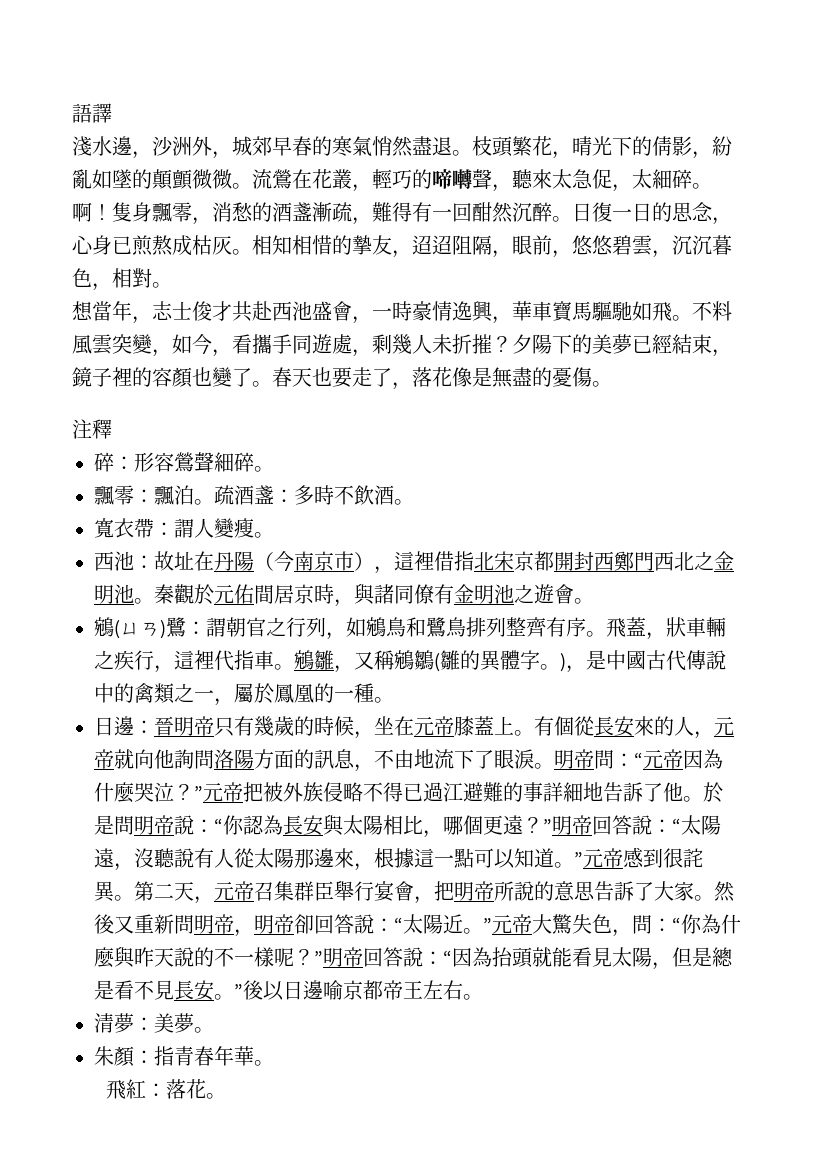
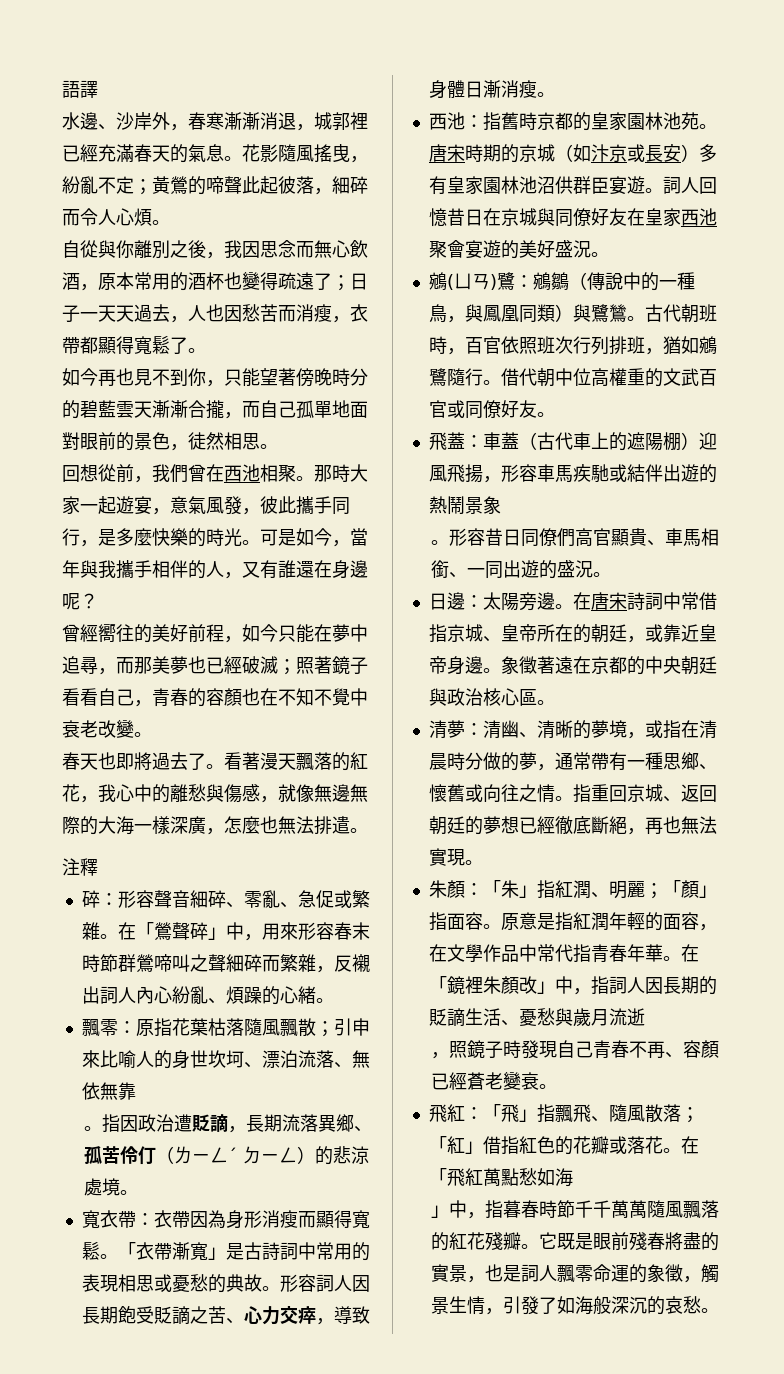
- 淺水邊，沙洲外，城郊早春的寒氣悄然盡退。枝頭繁花，晴光下的倩影，紛亂如墜的顛顫微微。流鶯在花叢，輕巧的啼囀聲，聽來太急促，太細碎。啊！隻身飄零，消愁的酒盞漸疏，難得有一回酣然沉醉。日復一日的思念，心身已煎熬成枯灰。相知相惜的摯友，迢迢阻隔，眼前，悠悠碧雲，沉沉暮色，相對。
- 想當年，志士俊才共赴西池盛會，一時豪情逸興，華車寶馬驅馳如飛。不料風雲突變，如今，看攜手同遊處，剩幾人未折摧？夕陽下的美夢已經結束，鏡子裡的容顏也變了。春天也要走了，落花像是無盡的憂傷。
+ 水邊、沙岸外，春寒漸漸消退，城郭裡已經充滿春天的氣息。花影隨風搖曳，紛亂不定；黃鶯的啼聲此起彼落，細碎而令人心煩。
+ 自從與你離別之後，我因思念而無心飲酒，原本常用的酒杯也變得疏遠了；日子一天天過去，人也因愁苦而消瘦，衣帶都顯得寬鬆了。
+ 如今再也見不到你，只能望著傍晚時分的碧藍雲天漸漸合攏，而自己孤單地面對眼前的景色，徒然相思。
+ 回想從前，我們曾在西池相聚。那時大家一起遊宴，意氣風發，彼此攜手同行，是多麼快樂的時光。可是如今，當年與我攜手相伴的人，又有誰還在身邊呢？
+ 曾經嚮往的美好前程，如今只能在夢中追尋，而那美夢也已經破滅；照著鏡子看看自己，青春的容顏也在不知不覺中衰老改變。
+ 春天也即將過去了。看著漫天飄落的紅花，我心中的離愁與傷感，就像無邊無際的大海一樣深廣，怎麼也無法排遣。
  注釋
- 碎：形容鶯聲細碎。
- 飄零：飄泊。疏酒盞：多時不飲酒。
- 寬衣帶：謂人變瘦。
- 西池：故址在丹陽（今南京市），這裡借指北宋京都開封西鄭門西北之金明池。秦觀於元佑間居京時，與諸同僚有金明池之遊會。
- 鵷(ㄩㄢ)鷺：謂朝官之行列，如鵷鳥和鷺鳥排列整齊有序。飛蓋，狀車輛之疾行，這裡代指車。鵷雛，又稱鵷鶵(雛的異體字。)，是中國古代傳說中的禽類之一，屬於鳳凰的一種。
- 日邊：晉明帝只有幾歲的時候，坐在元帝膝蓋上。有個從長安來的人，元帝就向他詢問洛陽方面的訊息，不由地流下了眼淚。明帝問：“元帝因為什麼哭泣？”元帝把被外族侵略不得已過江避難的事詳細地告訴了他。於是問明帝說：“你認為長安與太陽相比，哪個更遠？”明帝回答說：“太陽遠，沒聽說有人從太陽那邊來，根據這一點可以知道。”元帝感到很詫異。第二天，元帝召集群臣舉行宴會，把明帝所說的意思告訴了大家。然後又重新問明帝，明帝卻回答說：“太陽近。”元帝大驚失色，問：“你為什麼與昨天說的不一樣呢？”明帝回答說：“因為抬頭就能看見太陽，但是總是看不見長安。”後以日邊喻京都帝王左右。
- 清夢：美夢。
- 朱顏：指青春年華。
- 飛紅：落花。
+ 碎：形容聲音細碎、零亂、急促或繁雜。在「鶯聲碎」中，用來形容春末時節群鶯啼叫之聲細碎而繁雜，反襯出詞人內心紛亂、煩躁的心緒。
+ 飄零：原指花葉枯落隨風飄散；引申來比喻人的身世坎坷、漂泊流落、無依無靠
+ 。指因政治遭貶謫，長期流落異鄉、孤苦伶仃（ㄌㄧㄥˊ ㄉㄧㄥ）的悲涼處境。
+ 寬衣帶：衣帶因為身形消瘦而顯得寬鬆。「衣帶漸寬」是古詩詞中常用的表現相思或憂愁的典故。形容詞人因長期飽受貶謫之苦、心力交瘁，導致身體日漸消瘦。
+ 西池：指舊時京都的皇家園林池苑。唐宋時期的京城（如汴京或長安）多有皇家園林池沼供群臣宴遊。詞人回憶昔日在京城與同僚好友在皇家西池聚會宴遊的美好盛況。
+ 鵷(ㄩㄢ)鷺：鵷鶵（傳說中的一種鳥，與鳳凰同類）與鷺鷥。古代朝班時，百官依照班次行列排班，猶如鵷鷺隨行。借代朝中位高權重的文武百官或同僚好友。
+ 飛蓋：車蓋（古代車上的遮陽棚）迎風飛揚，形容車馬疾馳或結伴出遊的熱鬧景象
+ 。形容昔日同僚們高官顯貴、車馬相銜、一同出遊的盛況。
+ 日邊：太陽旁邊。在唐宋詩詞中常借指京城、皇帝所在的朝廷，或靠近皇帝身邊。象徵著遠在京都的中央朝廷與政治核心區。
+ 清夢：清幽、清晰的夢境，或指在清晨時分做的夢，通常帶有一種思鄉、懷舊或向往之情。指重回京城、返回朝廷的夢想已經徹底斷絕，再也無法實現。
+ 朱顏：「朱」指紅潤、明麗；「顏」指面容。原意是指紅潤年輕的面容，在文學作品中常代指青春年華。在「鏡裡朱顏改」中，指詞人因長期的貶謫生活、憂愁與歲月流逝
+ ，照鏡子時發現自己青春不再、容顏已經蒼老變衰。
+ 飛紅：「飛」指飄飛、隨風散落；「紅」借指紅色的花瓣或落花。在「飛紅萬點愁如海
+ 」中，指暮春時節千千萬萬隨風飄落的紅花殘瓣。它既是眼前殘春將盡的實景，也是詞人飄零命運的象徵，觸景生情，引發了如海般深沉的哀愁。

